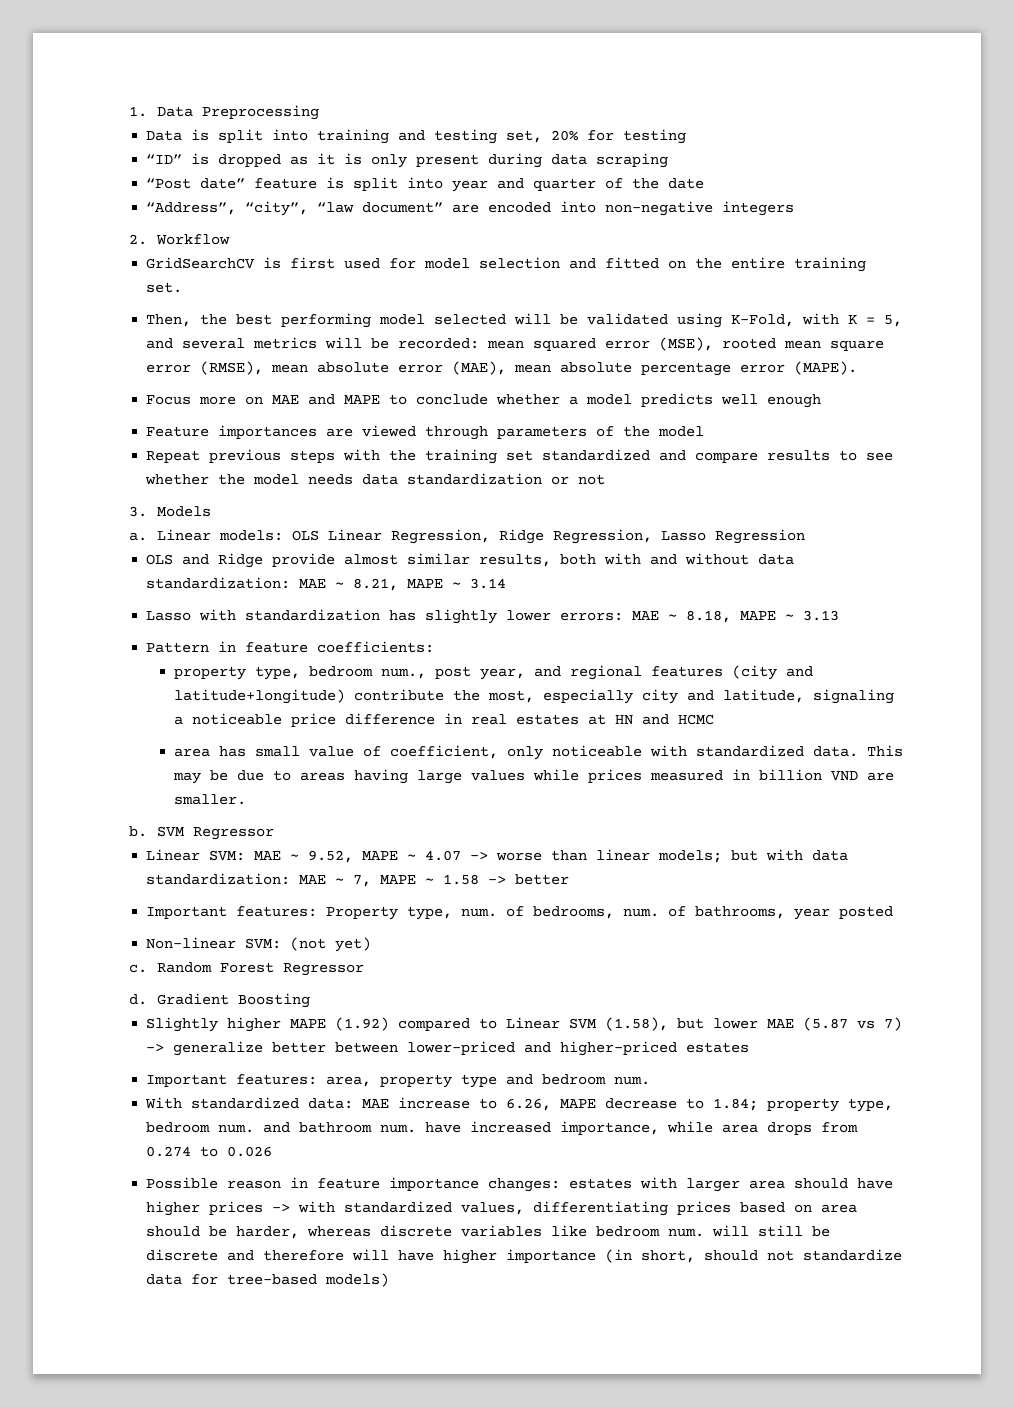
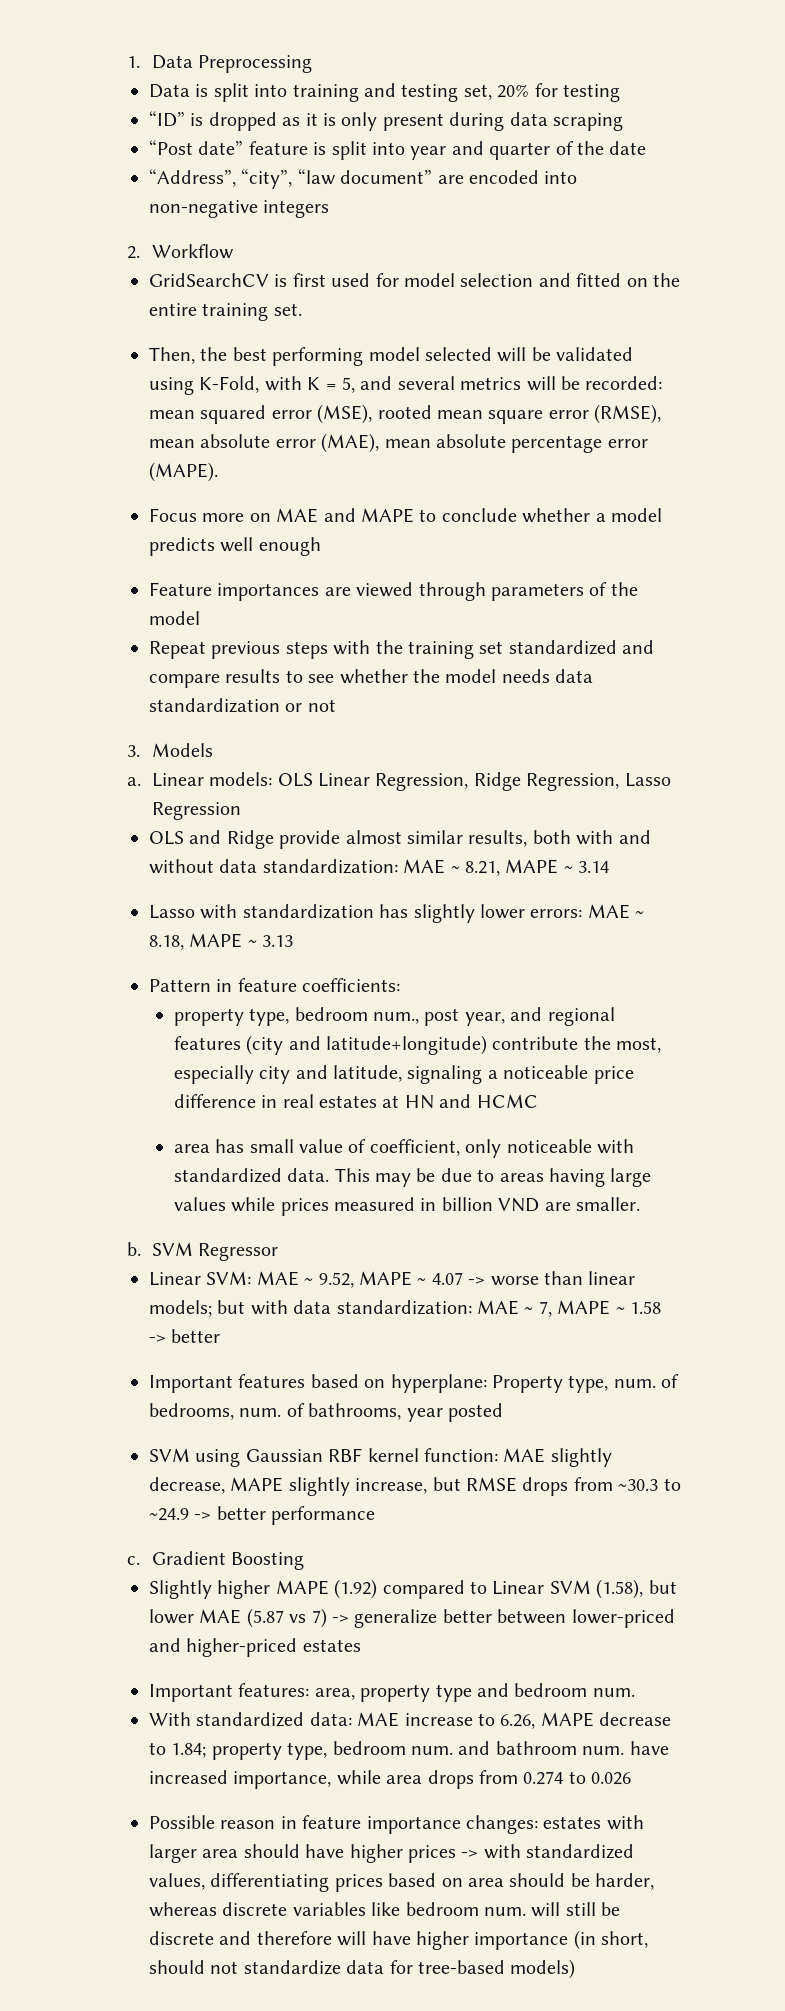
- Important features: Property type, num. of bedrooms, num. of bathrooms, year posted
+ Important features based on hyperplane: Property type, num. of bedrooms, num. of bathrooms, year posted
- Non-linear SVM: (not yet)
- c. Random Forest Regressor
- d.
+ SVM using Gaussian RBF kernel function: MAE slightly decrease, MAPE slightly increase, but RMSE drops from ~30.3 to ~24.9 -> better performance
+ c.

